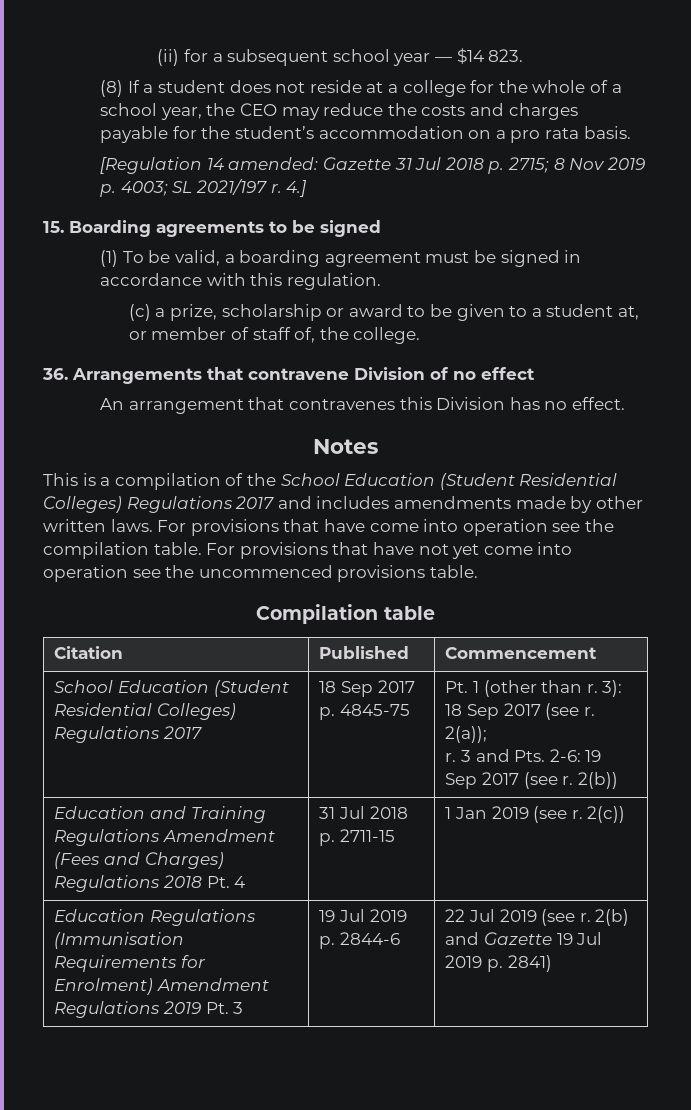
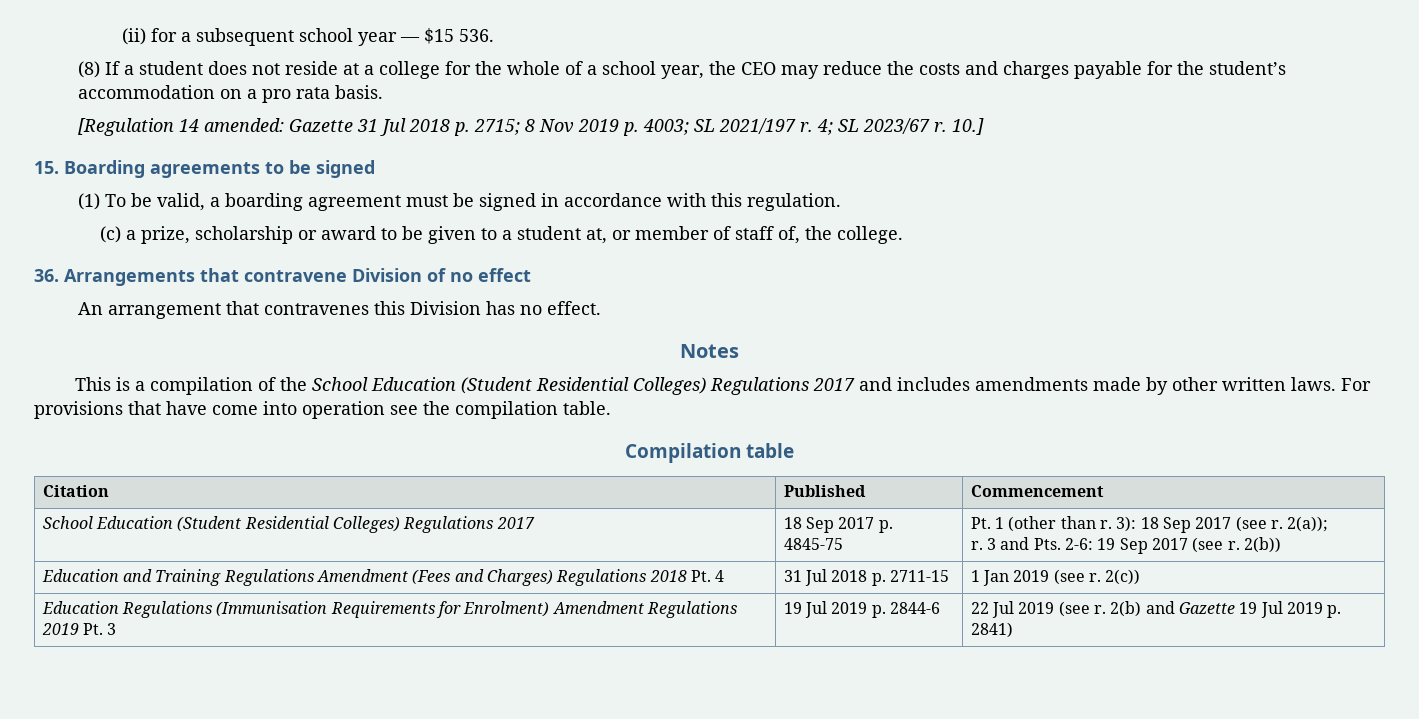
- (ii) for a subsequent school year — $14 823.
+ (ii) for a subsequent school year — $15 536.
- 4.]
+ 4; SL 2023/67 r. 10.]
- For provisions that have not yet come into operation see the uncommenced provisions table.

